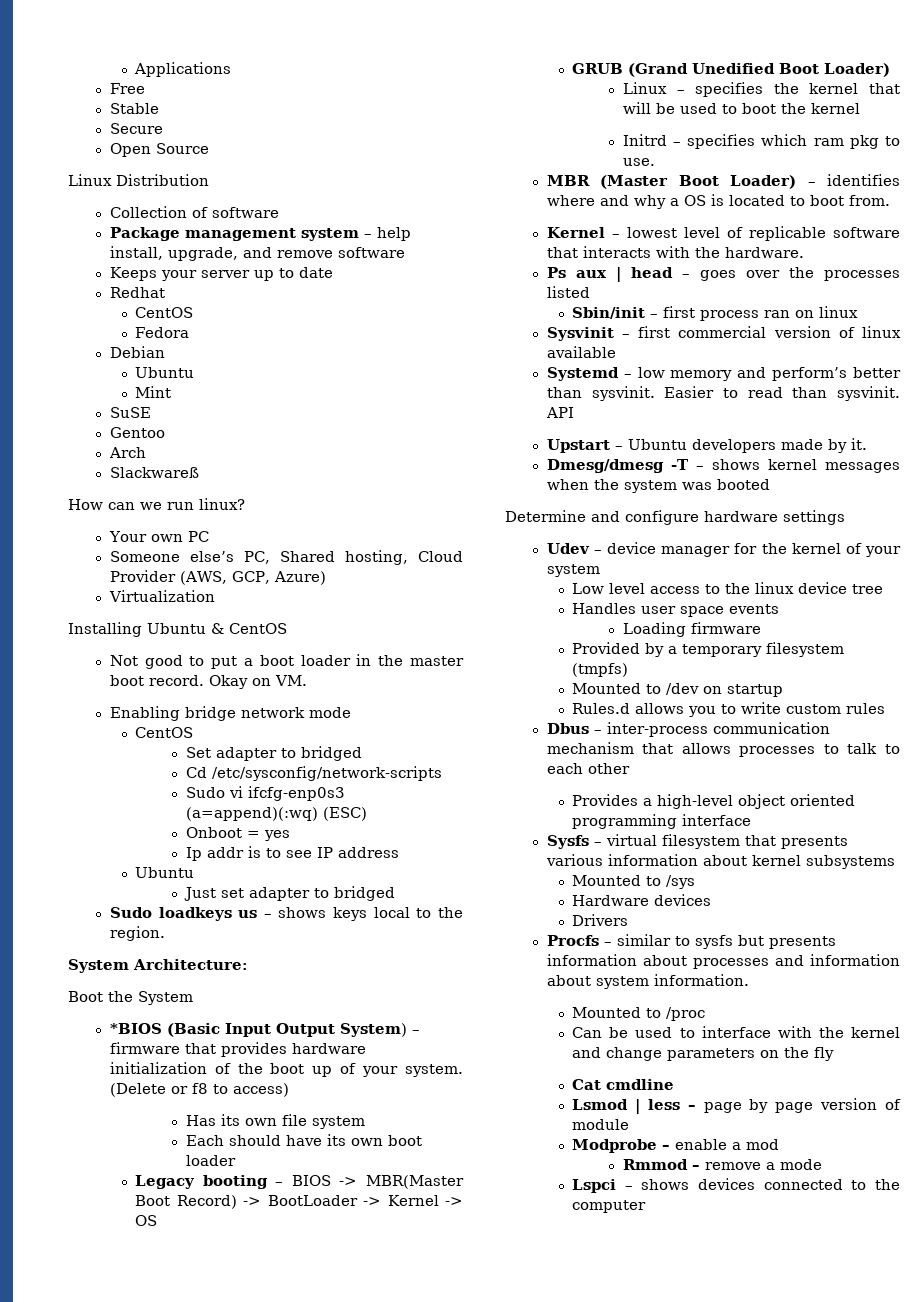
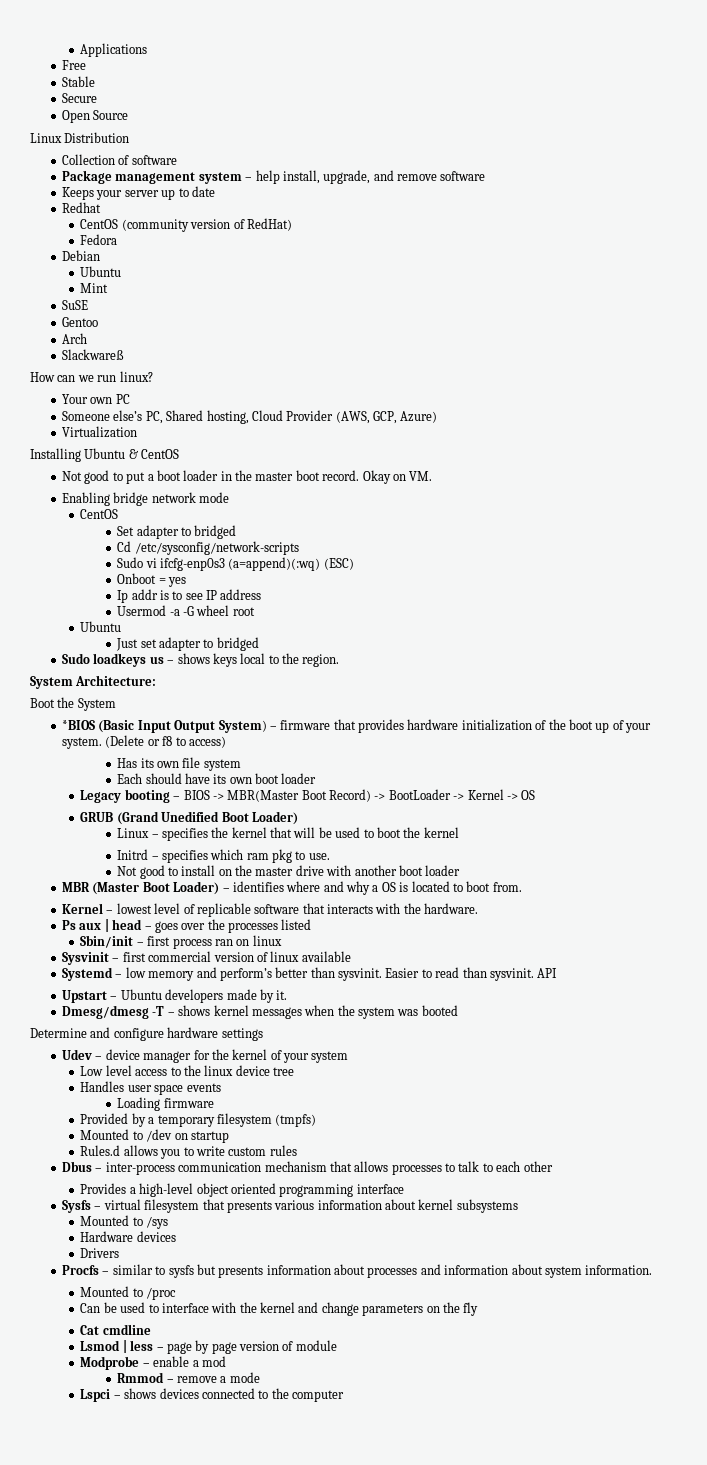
  Redhat
- CentOS
+ CentOS (community version of RedHat)
+ Usermod -a -G wheel root
+ Not good to install on the master drive with another boot loader

